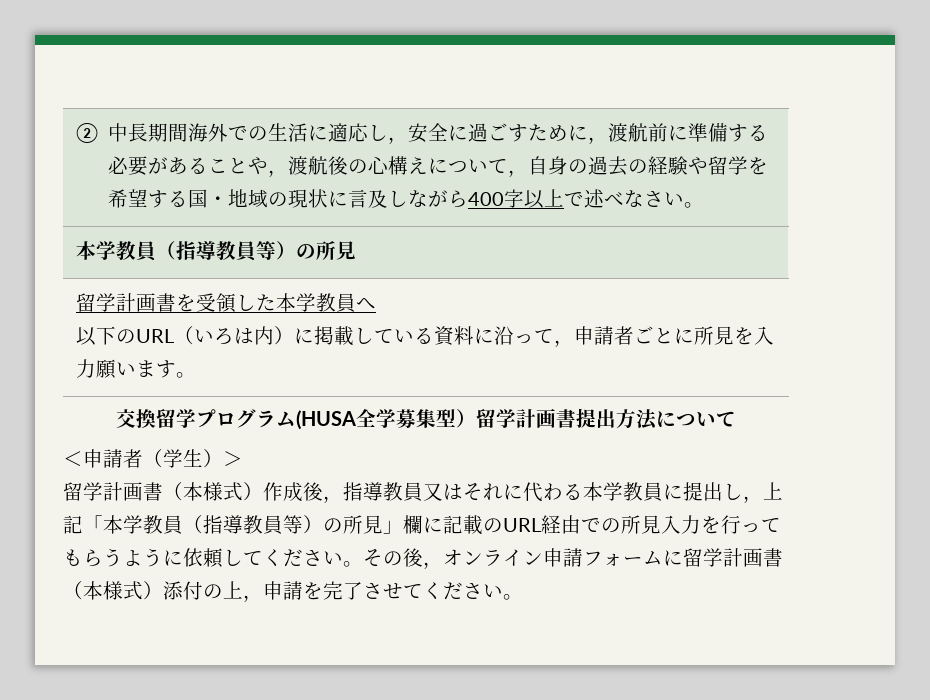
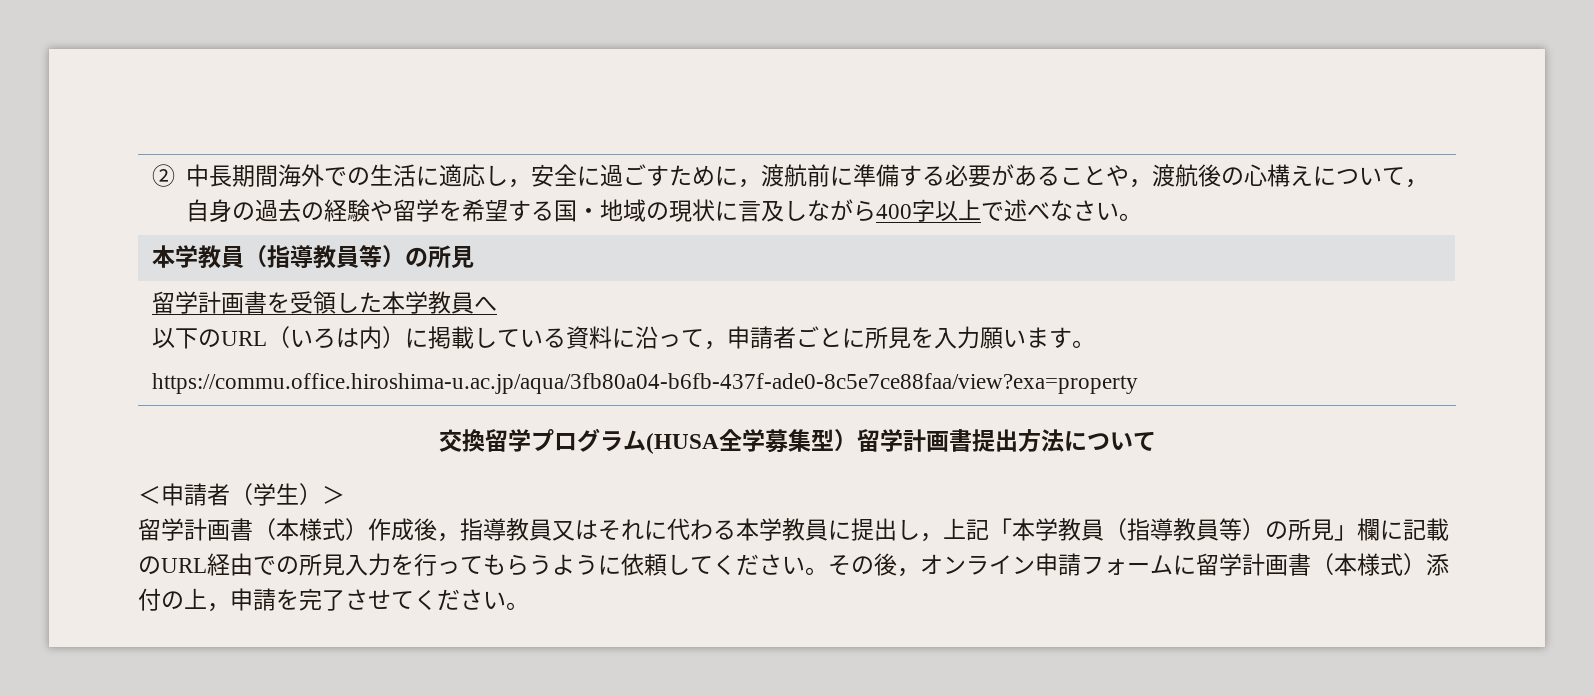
  留学計画書を受領した本学教員へ
  以下のURL（いろは内）に掲載している資料に沿って，申請者ごとに所見を入力願います。
+ https://commu.office.hiroshima-u.ac.jp/aqua/3fb80a04-b6fb-437f-ade0-8c5e7ce88faa/view?exa=property

